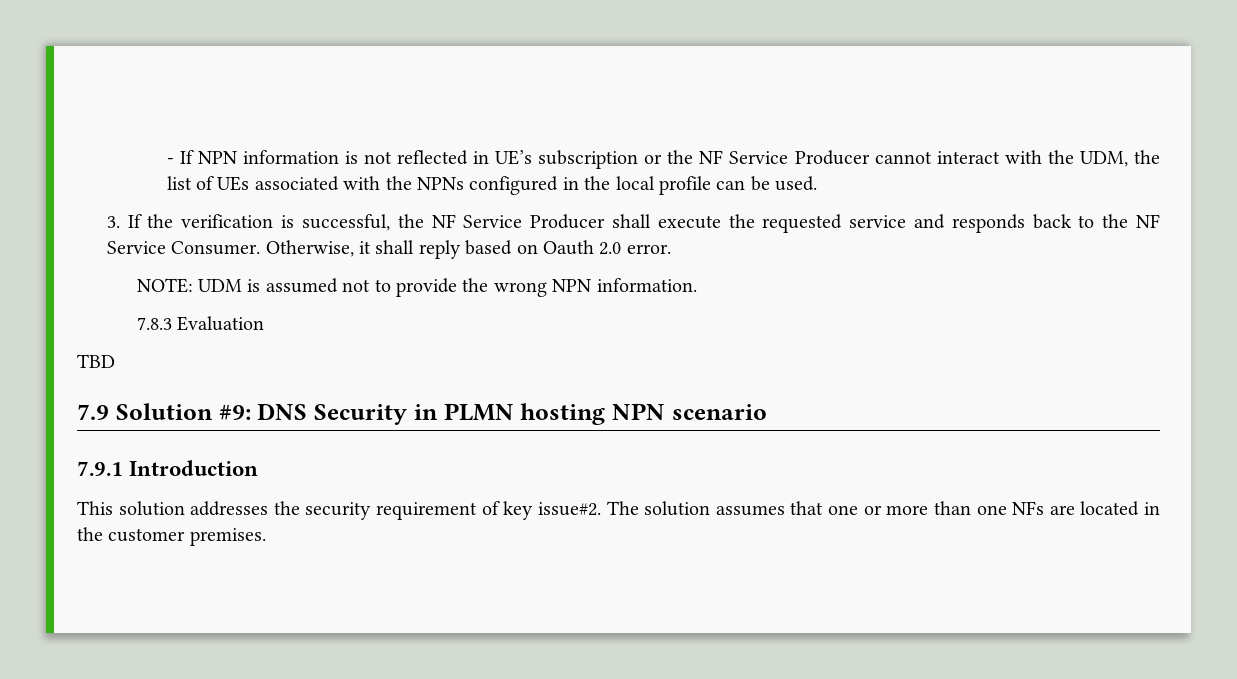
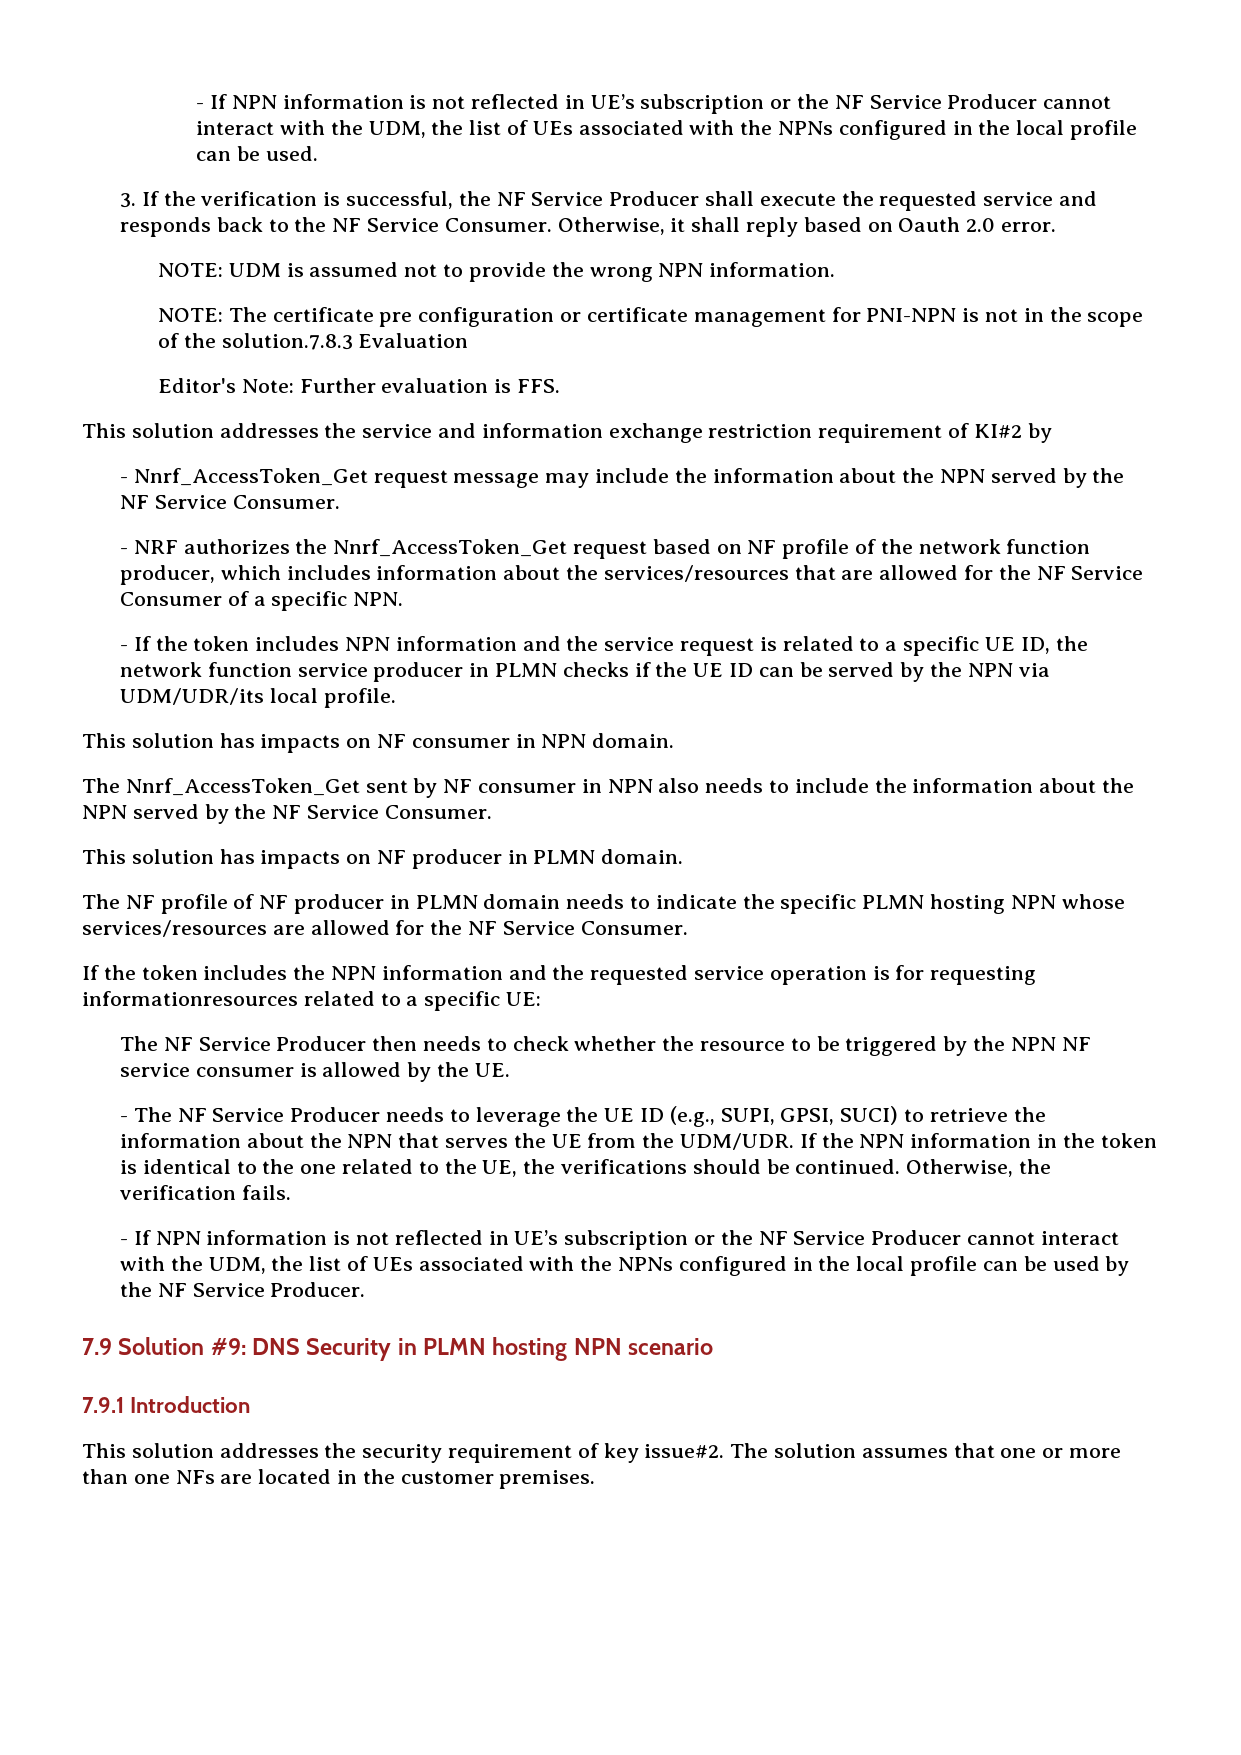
- 7.8.3 Evaluation
- TBD
+ NOTE: The certificate pre configuration or certificate management for PNI-NPN is not in the scope of the solution.7.8.3 Evaluation
+ Editor's Note: Further evaluation is FFS.
+ This solution addresses the service and information exchange restriction requirement of KI#2 by
+ - Nnrf_AccessToken_Get request message may include the information about the NPN served by the NF Service Consumer.
+ - NRF authorizes the Nnrf_AccessToken_Get request based on NF profile of the network function producer, which includes information about the services/resources that are allowed for the NF Service Consumer of a specific NPN.
+ - If the token includes NPN information and the service request is related to a specific UE ID, the network function service producer in PLMN checks if the UE ID can be served by the NPN via UDM/UDR/its local profile.
+ This solution has impacts on NF consumer in NPN domain.
+ The Nnrf_AccessToken_Get sent by NF consumer in NPN also needs to include the information about the NPN served by the NF Service Consumer.
+ This solution has impacts on NF producer in PLMN domain.
+ The NF profile of NF producer in PLMN domain needs to indicate the specific PLMN hosting NPN whose services/resources are allowed for the NF Service Consumer.
+ If the token includes the NPN information and the requested service operation is for requesting informationresources related to a specific UE:
+ The NF Service Producer then needs to check whether the resource to be triggered by the NPN NF service consumer is allowed by the UE.
+ - The NF Service Producer needs to leverage the UE ID (e.g., SUPI, GPSI, SUCI) to retrieve the information about the NPN that serves the UE from the UDM/UDR. If the NPN information in the token is identical to the one related to the UE, the verifications should be continued. Otherwise, the verification fails.
+ - If NPN information is not reflected in UE’s subscription or the NF Service Producer cannot interact with the UDM, the list of UEs associated with the NPNs configured in the local profile can be used by the NF Service Producer.

